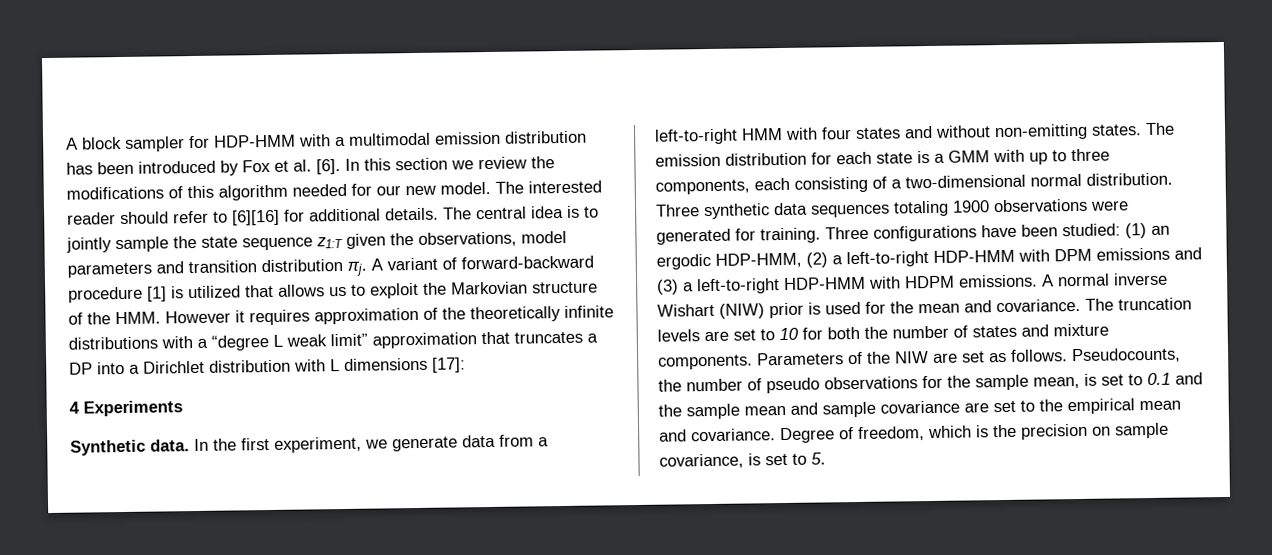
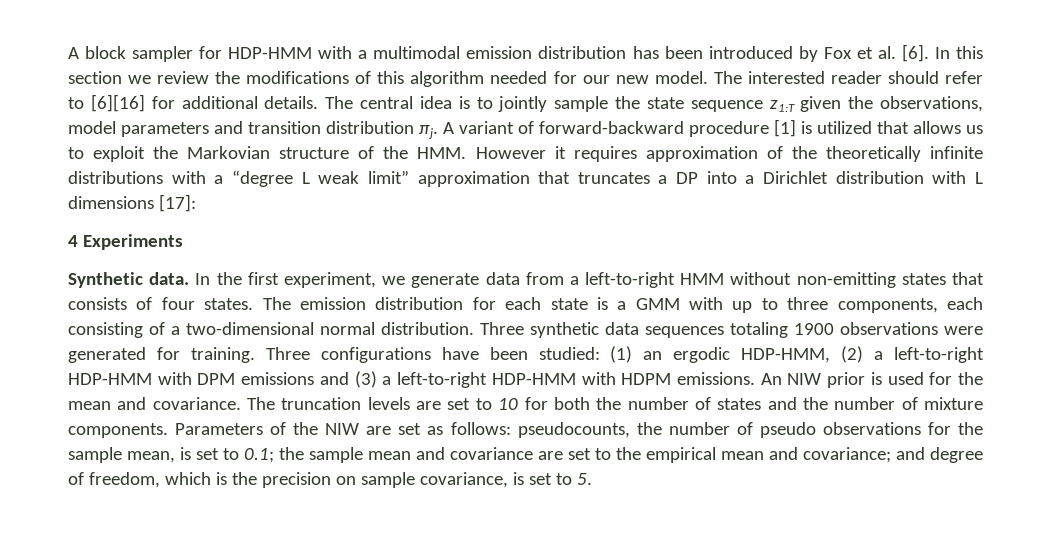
- In the first experiment, we generate data from a left-to-right HMM with four states and without non-emitting states.
+ In the first experiment, we generate data from a left-to-right HMM without non-emitting states that consists of four states.
- A normal inverse Wishart (NIW) prior is used for the mean and covariance.
+ An NIW prior is used for the mean and covariance.
- The truncation levels are set to 10 for both the number of states and mixture components.
+ The truncation levels are set to 10 for both the number of states and the number of mixture components.
- Parameters of the NIW are set as follows. Pseudocounts, the number of pseudo observations for the sample mean, is set to 0.1 and the sample mean and sample covariance are set to the empirical mean and covariance. Degree of freedom, which is the precision on sample covariance, is set to 5.
+ Parameters of the NIW are set as follows: pseudocounts, the number of pseudo observations for the sample mean, is set to 0.1; the sample mean and covariance are set to the empirical mean and covariance; and degree of freedom, which is the precision on sample covariance, is set to 5.

